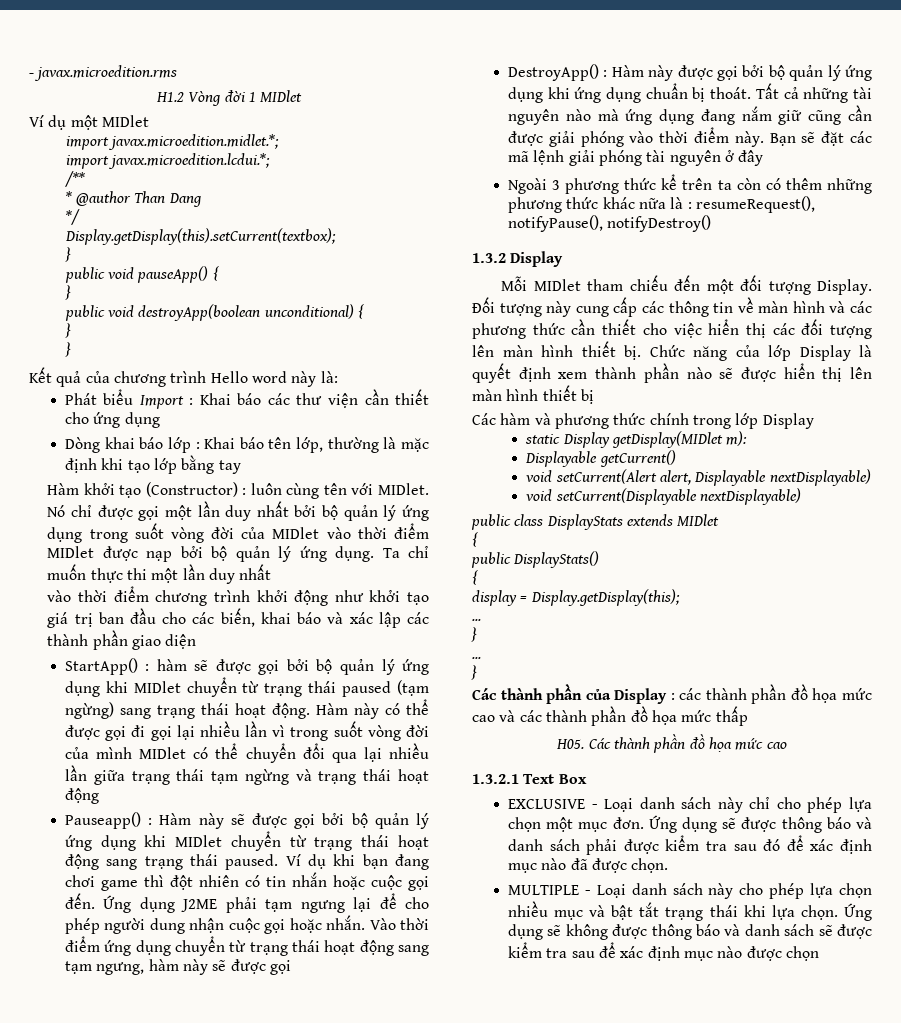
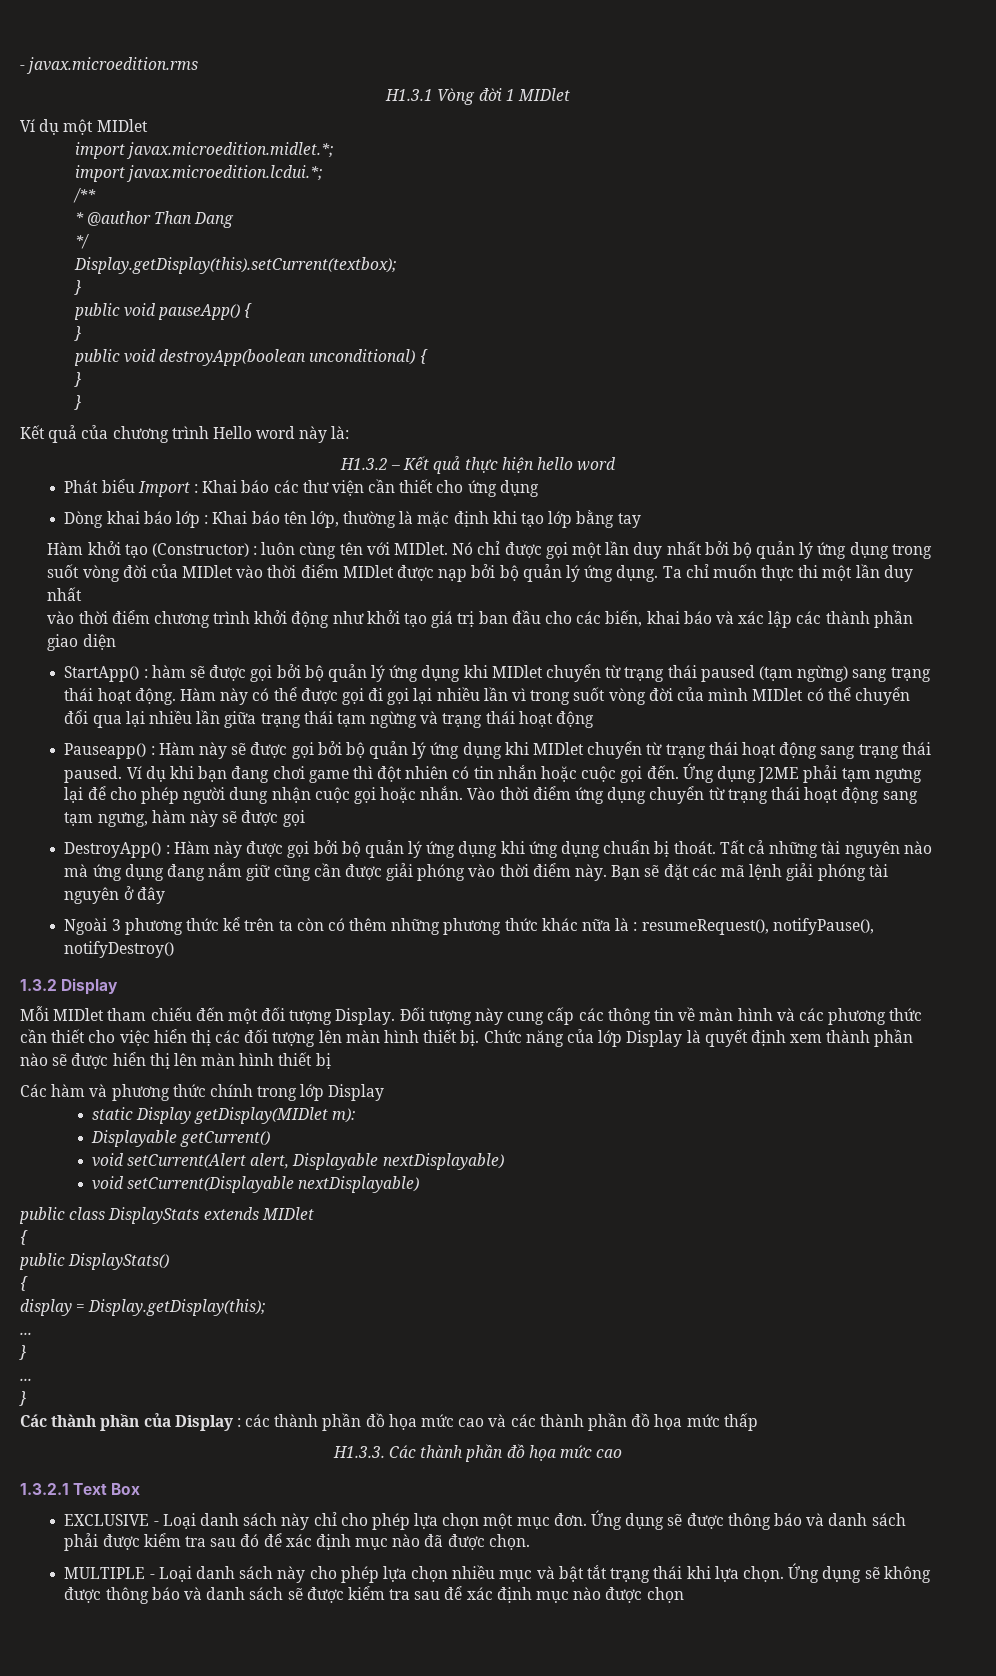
- H1.2 Vòng đời 1 MIDlet
+ H1.3.1 Vòng đời 1 MIDlet
+ H1.3.2 – Kết quả thực hiện hello word
- H05. Các thành phần đồ họa mức cao
+ H1.3.3. Các thành phần đồ họa mức cao

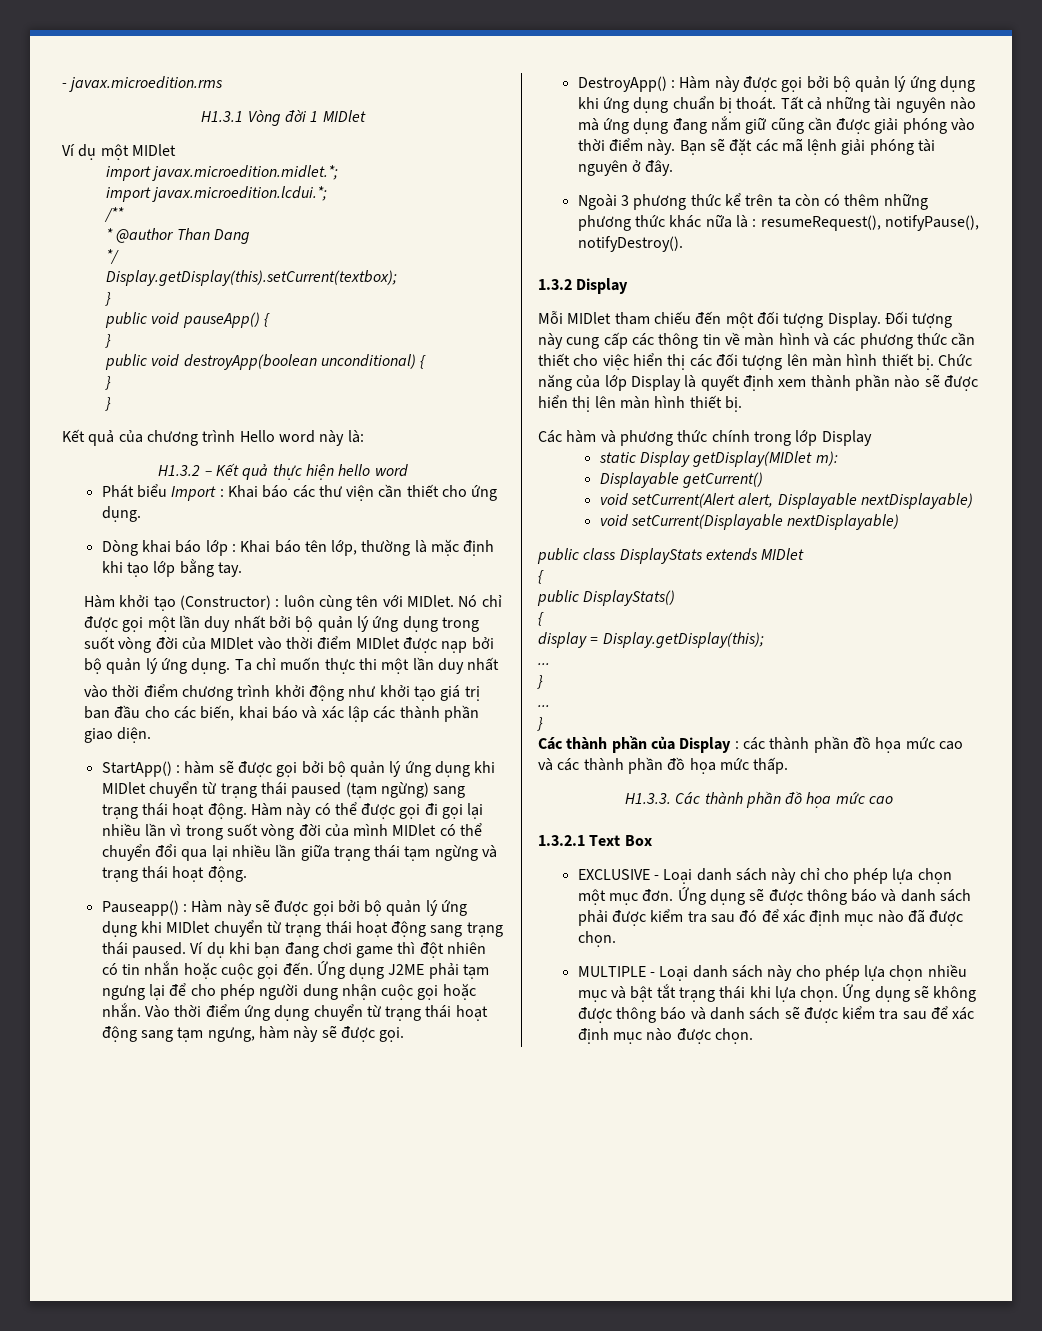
- Phát biểu Import : Khai báo các thư viện cần thiết cho ứng dụng
+ Phát biểu Import : Khai báo các thư viện cần thiết cho ứng dụng.
- Dòng khai báo lớp : Khai báo tên lớp, thường là mặc định khi tạo lớp bằng tay
+ Dòng khai báo lớp : Khai báo tên lớp, thường là mặc định khi tạo lớp bằng tay.
- vào thời điểm chương trình khởi động như khởi tạo giá trị ban đầu cho các biến, khai báo và xác lập các thành phần giao diện
+ vào thời điểm chương trình khởi động như khởi tạo giá trị ban đầu cho các biến, khai báo và xác lập các thành phần giao diện.
- Hàm này có thể được gọi đi gọi lại nhiều lần vì trong suốt vòng đời của mình MIDlet có thể chuyển đổi qua lại nhiều lần giữa trạng thái tạm ngừng và trạng thái hoạt động
+ Hàm này có thể được gọi đi gọi lại nhiều lần vì trong suốt vòng đời của mình MIDlet có thể chuyển đổi qua lại nhiều lần giữa trạng thái tạm ngừng và trạng thái hoạt động.
- Vào thời điểm ứng dụng chuyển từ trạng thái hoạt động sang tạm ngưng, hàm này sẽ được gọi
+ Vào thời điểm ứng dụng chuyển từ trạng thái hoạt động sang tạm ngưng, hàm này sẽ được gọi.
- Bạn sẽ đặt các mã lệnh giải phóng tài nguyên ở đây
+ Bạn sẽ đặt các mã lệnh giải phóng tài nguyên ở đây.
- Ngoài 3 phương thức kể trên ta còn có thêm những phương thức khác nữa là : resumeRequest(), notifyPause(), notifyDestroy()
+ Ngoài 3 phương thức kể trên ta còn có thêm những phương thức khác nữa là : resumeRequest(), notifyPause(), notifyDestroy().
- Chức năng của lớp Display là quyết định xem thành phần nào sẽ được hiển thị lên màn hình thiết bị
+ Chức năng của lớp Display là quyết định xem thành phần nào sẽ được hiển thị lên màn hình thiết bị.
- Các thành phần của Display : các thành phần đồ họa mức cao và các thành phần đồ họa mức thấp
+ Các thành phần của Display : các thành phần đồ họa mức cao và các thành phần đồ họa mức thấp.
- Ứng dụng sẽ không được thông báo và danh sách sẽ được kiểm tra sau để xác định mục nào được chọn
+ Ứng dụng sẽ không được thông báo và danh sách sẽ được kiểm tra sau để xác định mục nào được chọn.

